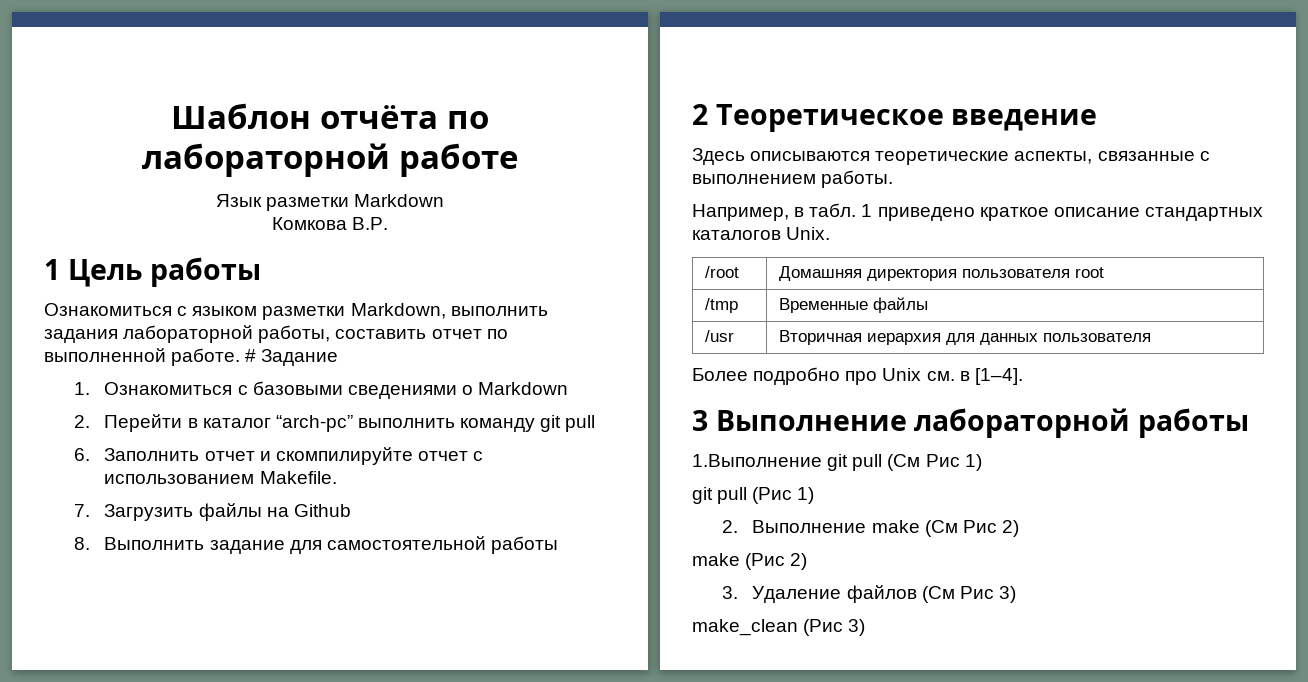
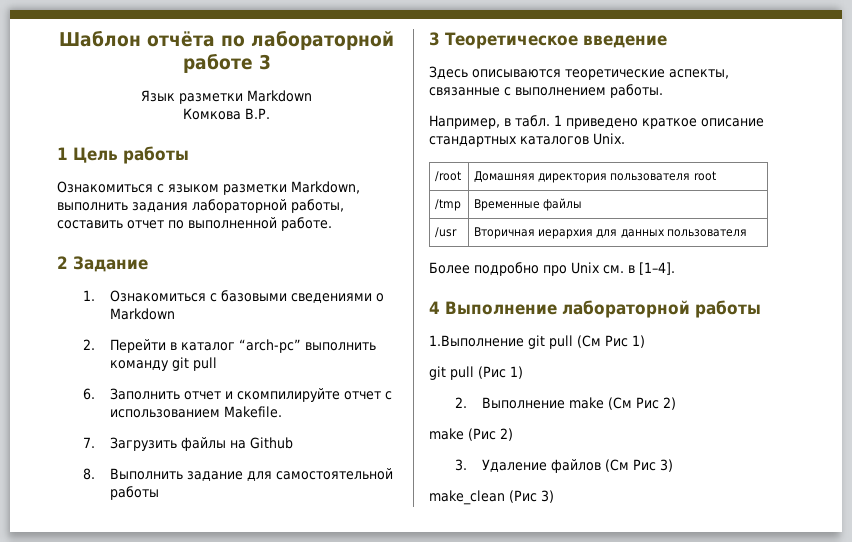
- Шаблон отчёта по лабораторной работе
+ Шаблон отчёта по лабораторной работе 3
- Ознакомиться с языком разметки Markdown, выполнить задания лабораторной работы, составить отчет по выполненной работе. # Задание
+ Ознакомиться с языком разметки Markdown, выполнить задания лабораторной работы, составить отчет по выполненной работе.
+ 2 Задание
- 2 Теоретическое введение
+ 3 Теоретическое введение
- 3 Выполнение лабораторной работы
+ 4 Выполнение лабораторной работы

